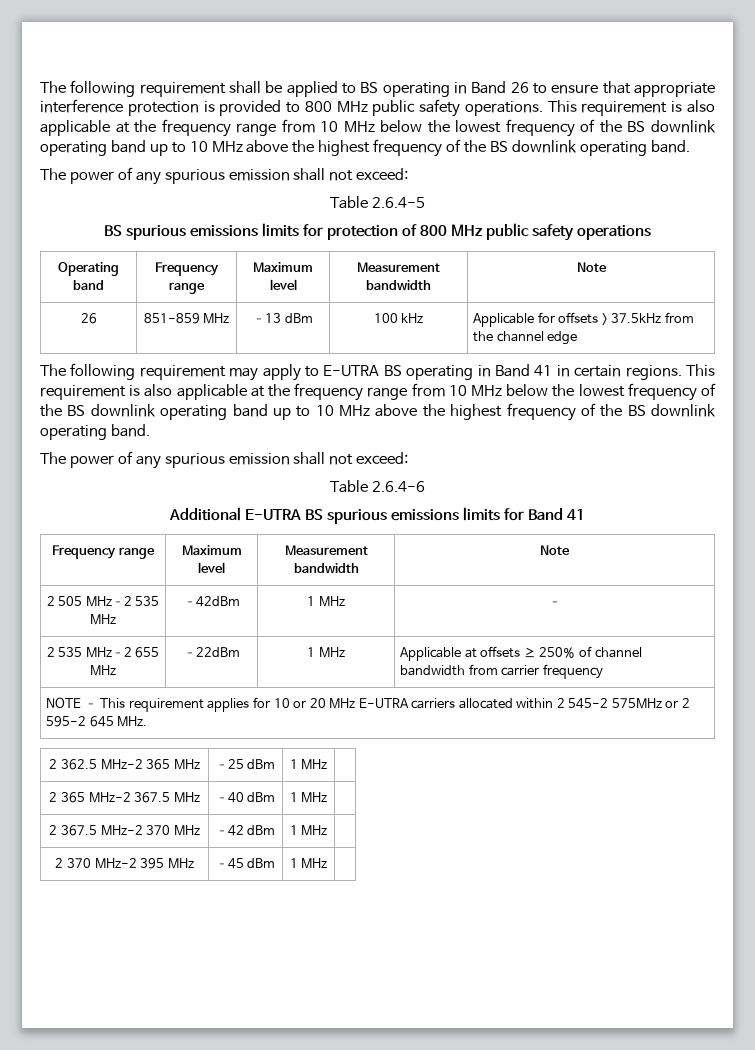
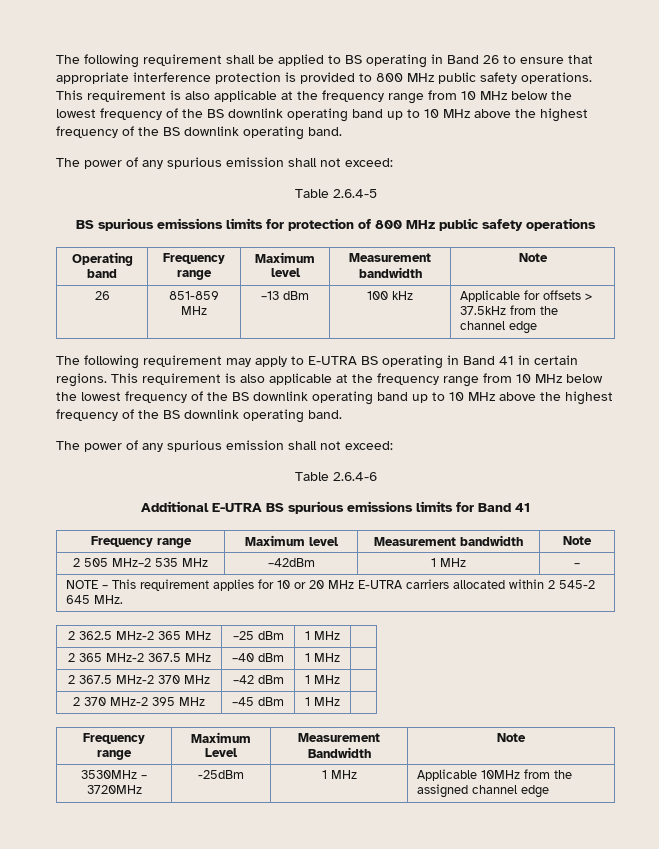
- 2 535 MHz–2 655 MHz | –22dBm | 1 MHz | Applicable at offsets ≥ 250% of channel bandwidth from carrier frequency
- NOTE – This requirement applies for 10 or 20 MHz E-UTRA carriers allocated within 2 545-2 575MHz or 2 595-2 645 MHz.
+ NOTE – This requirement applies for 10 or 20 MHz E-UTRA carriers allocated within 2 545-2 645 MHz.
+ Frequency range | Maximum Level | Measurement Bandwidth | Note
+ 3530MHz – 3720MHz | -25dBm | 1 MHz | Applicable 10MHz from the assigned channel edge

